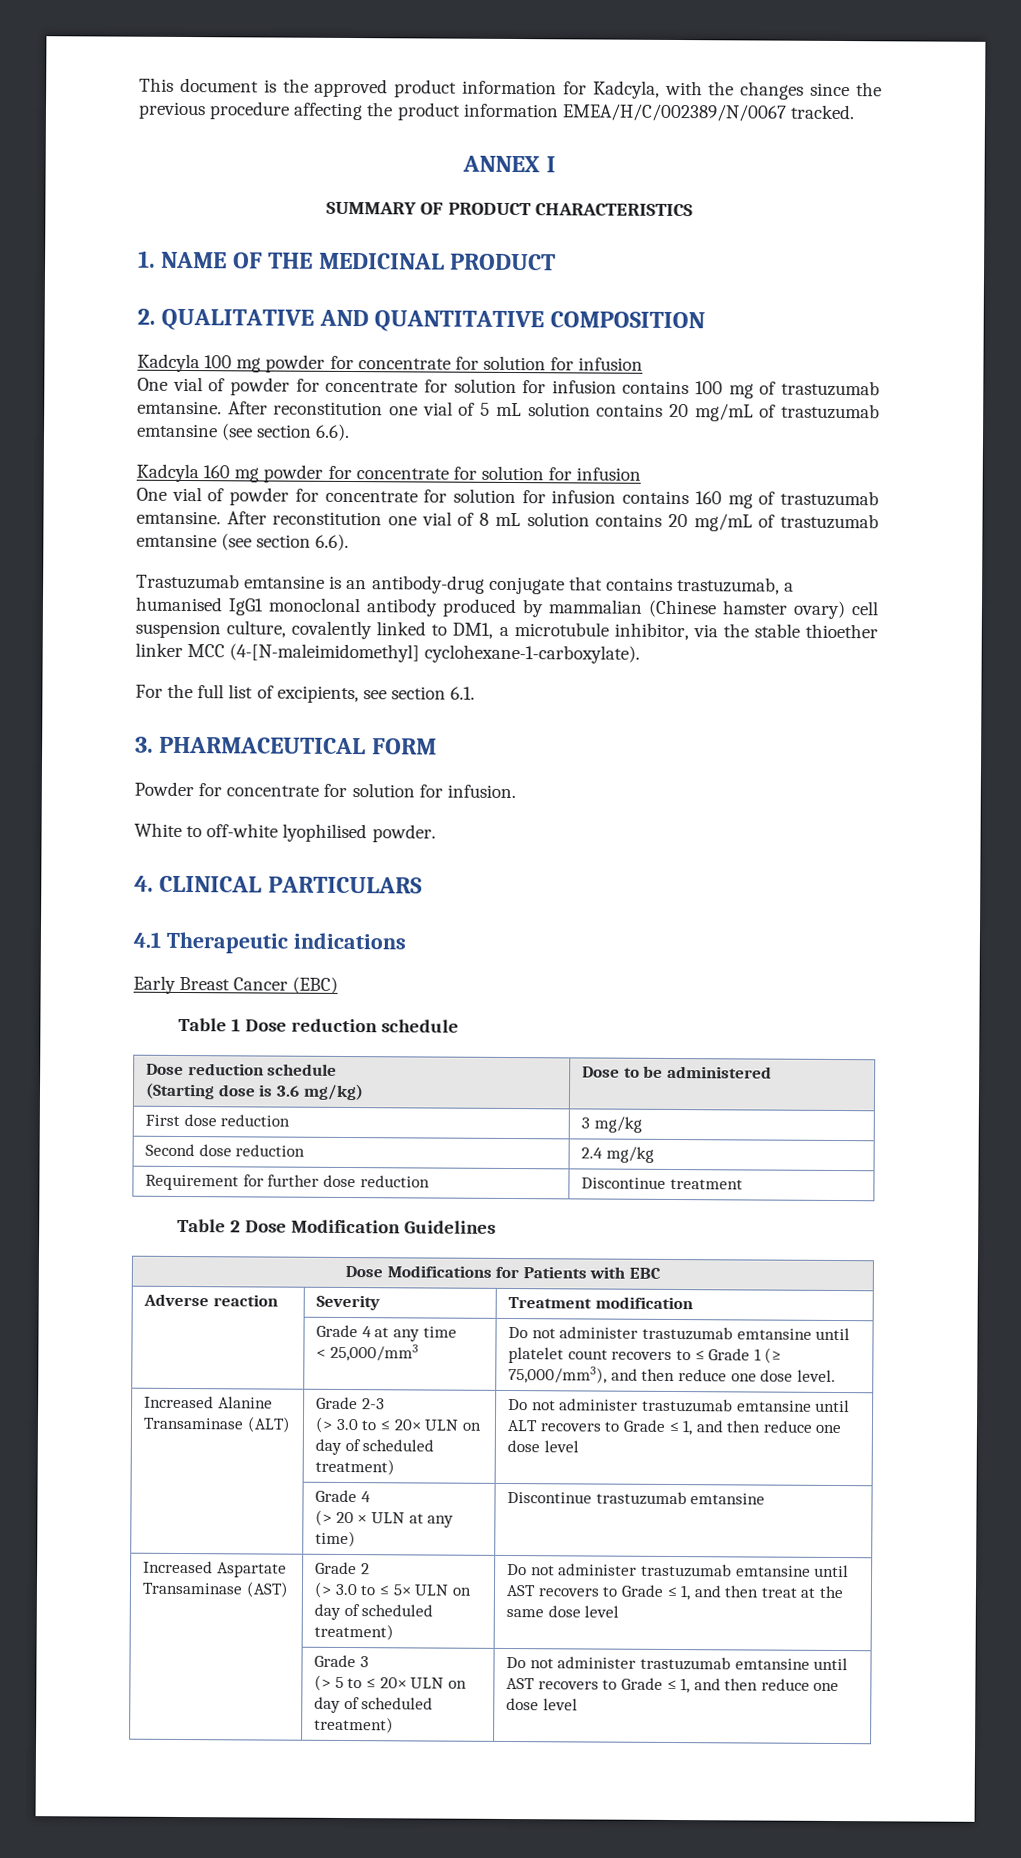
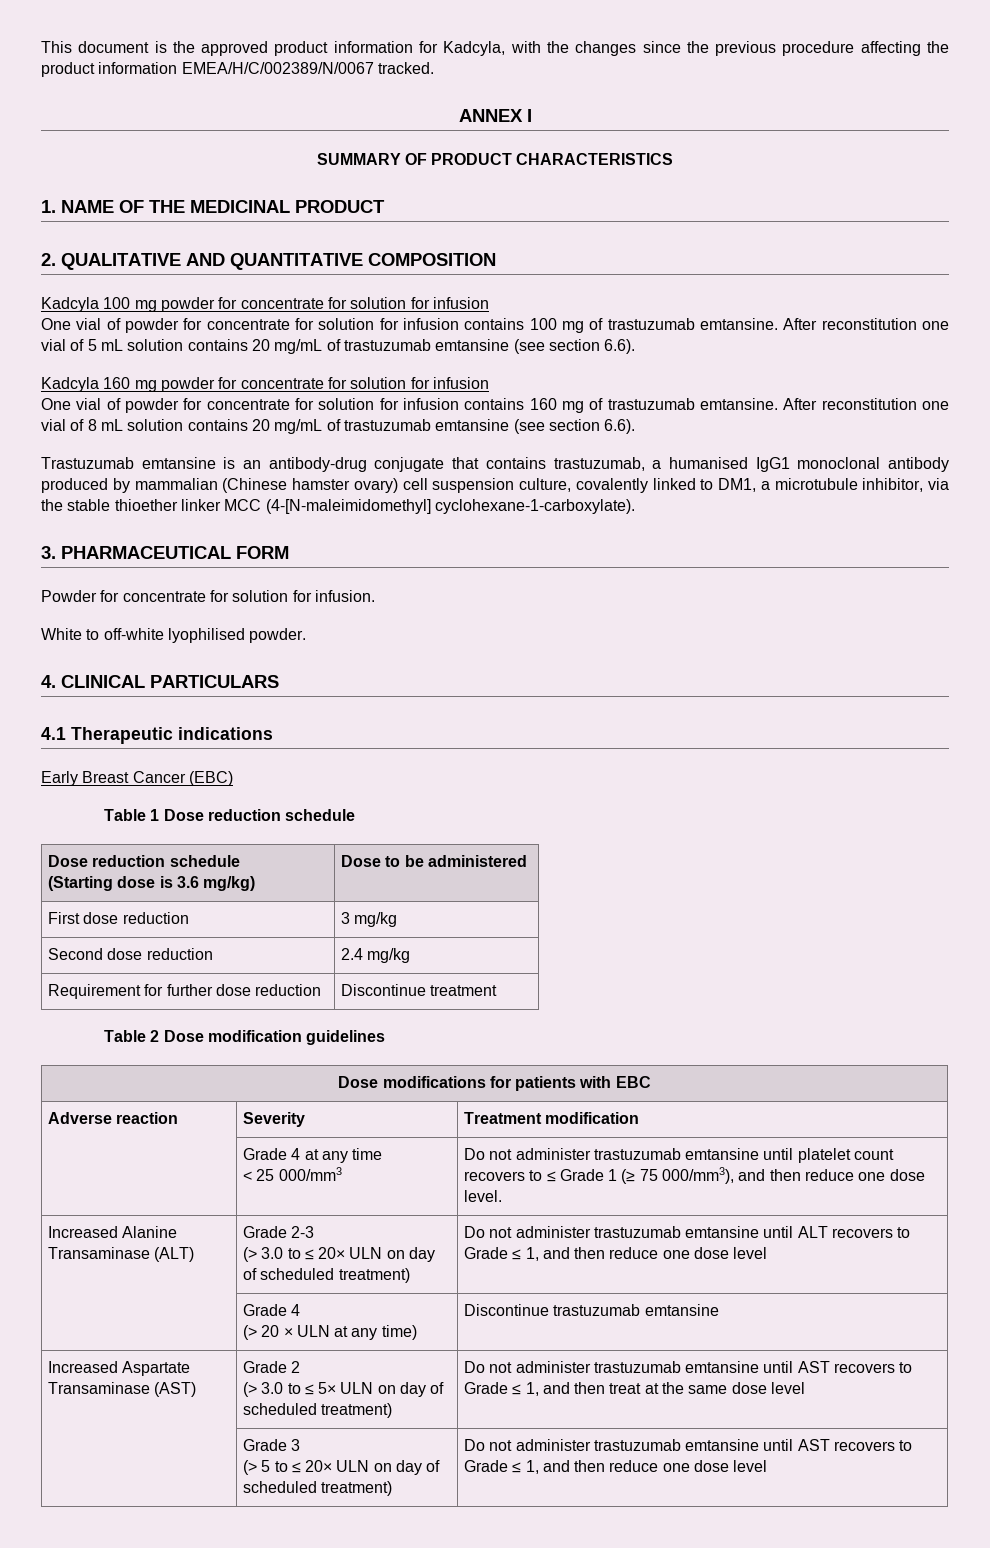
- For the full list of excipients, see section 6.1.
- Table 2 Dose Modification Guidelines
- Dose Modifications for Patients with EBC
+ Table 2 Dose modification guidelines
+ Dose modifications for patients with EBC
  | Grade 4 at any time
- < 25,000/mm3 | Do not administer trastuzumab emtansine until platelet count recovers to ≤ Grade 1 (≥ 75,000/mm3), and then reduce one dose level.
+ < 25 000/mm3 | Do not administer trastuzumab emtansine until platelet count recovers to ≤ Grade 1 (≥ 75 000/mm3), and then reduce one dose level.

